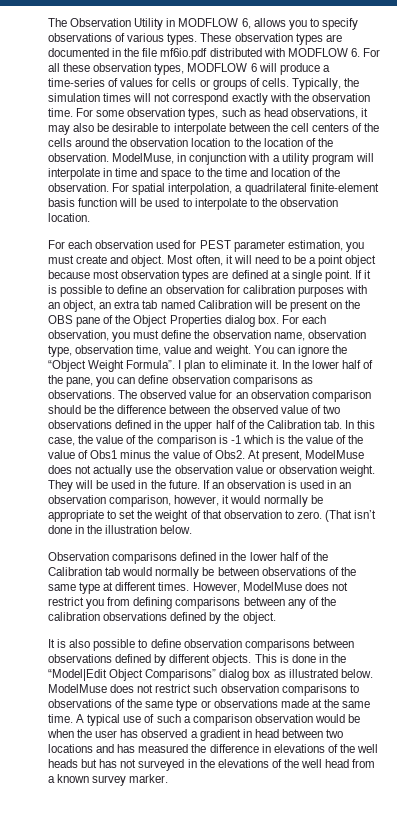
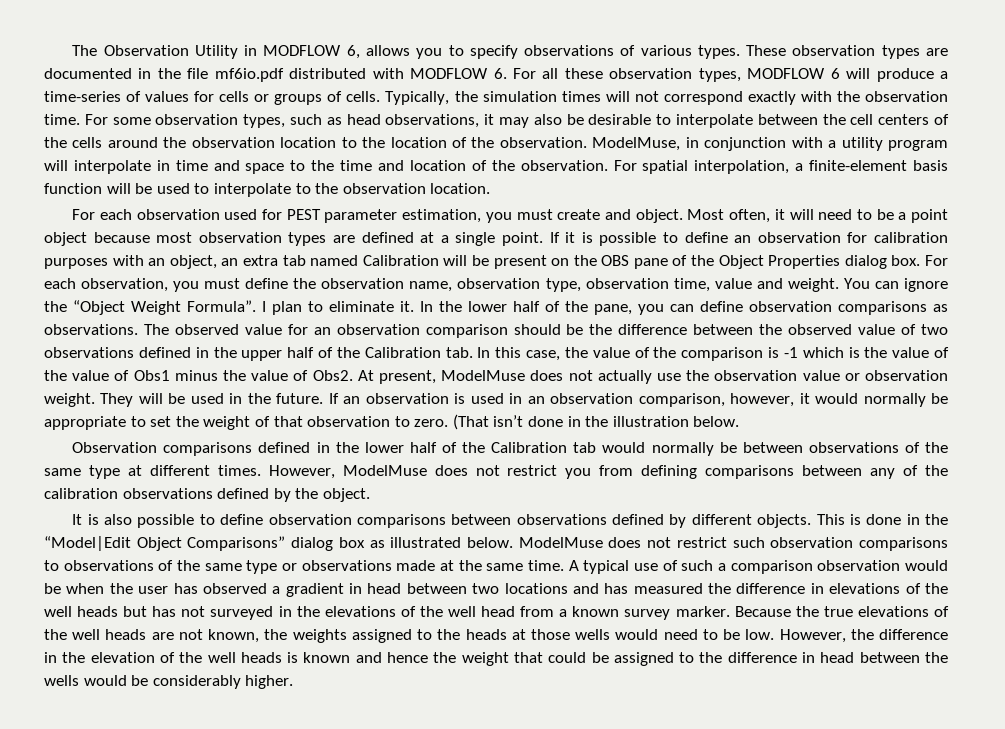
- For spatial interpolation, a quadrilateral finite-element basis function will be used to interpolate to the observation location.
+ For spatial interpolation, a finite-element basis function will be used to interpolate to the observation location.
+ Because the true elevations of the well heads are not known, the weights assigned to the heads at those wells would need to be low. However, the difference in the elevation of the well heads is known and hence the weight that could be assigned to the difference in head between the wells would be considerably higher.

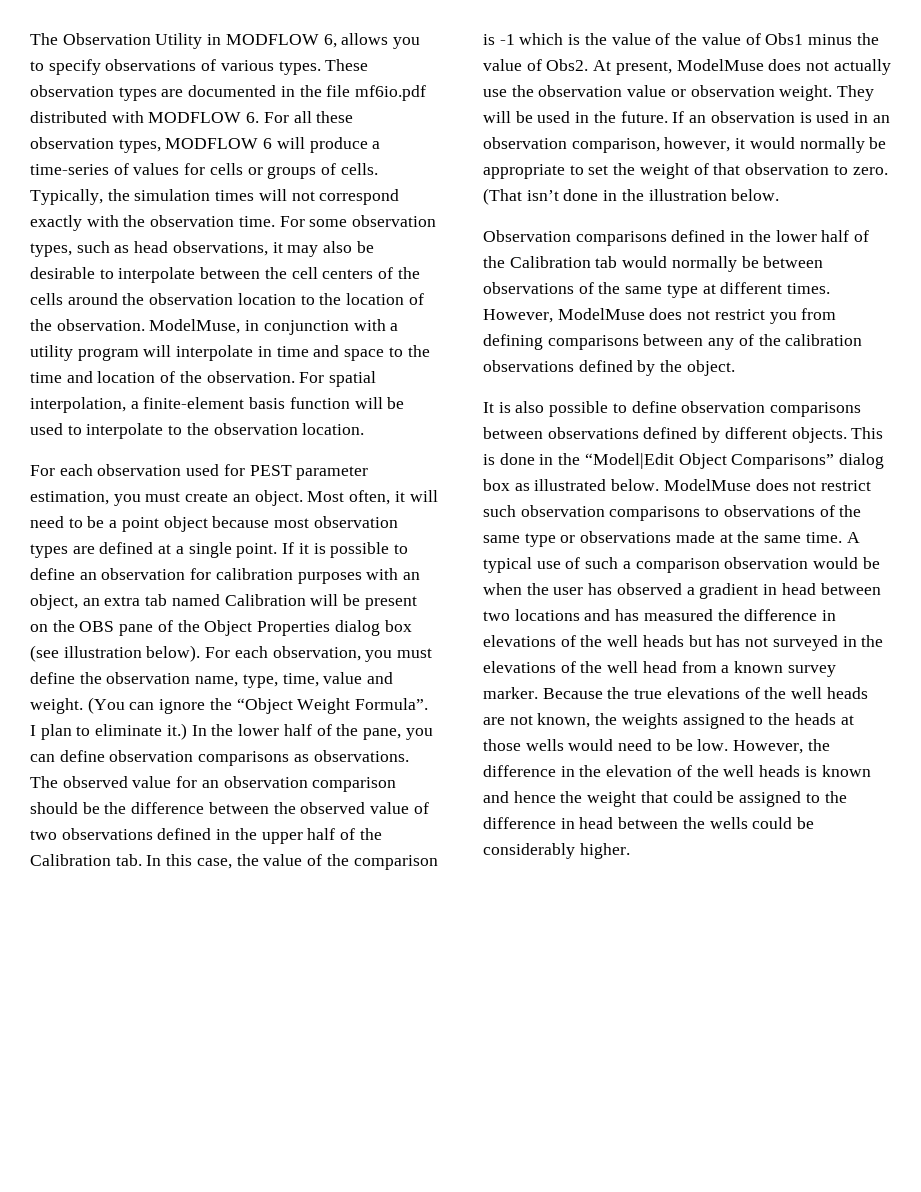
- For each observation used for PEST parameter estimation, you must create and object.
+ For each observation used for PEST parameter estimation, you must create an object.
- If it is possible to define an observation for calibration purposes with an object, an extra tab named Calibration will be present on the OBS pane of the Object Properties dialog box.
+ If it is possible to define an observation for calibration purposes with an object, an extra tab named Calibration will be present on the OBS pane of the Object Properties dialog box (see illustration below).
- For each observation, you must define the observation name, observation type, observation time, value and weight.
+ For each observation, you must define the observation name, type, time, value and weight.
- You can ignore the “Object Weight Formula”.
+ (You can ignore the “Object Weight Formula”.
- I plan to eliminate it.
+ I plan to eliminate it.)
- However, the difference in the elevation of the well heads is known and hence the weight that could be assigned to the difference in head between the wells would be considerably higher.
+ However, the difference in the elevation of the well heads is known and hence the weight that could be assigned to the difference in head between the wells could be considerably higher.

